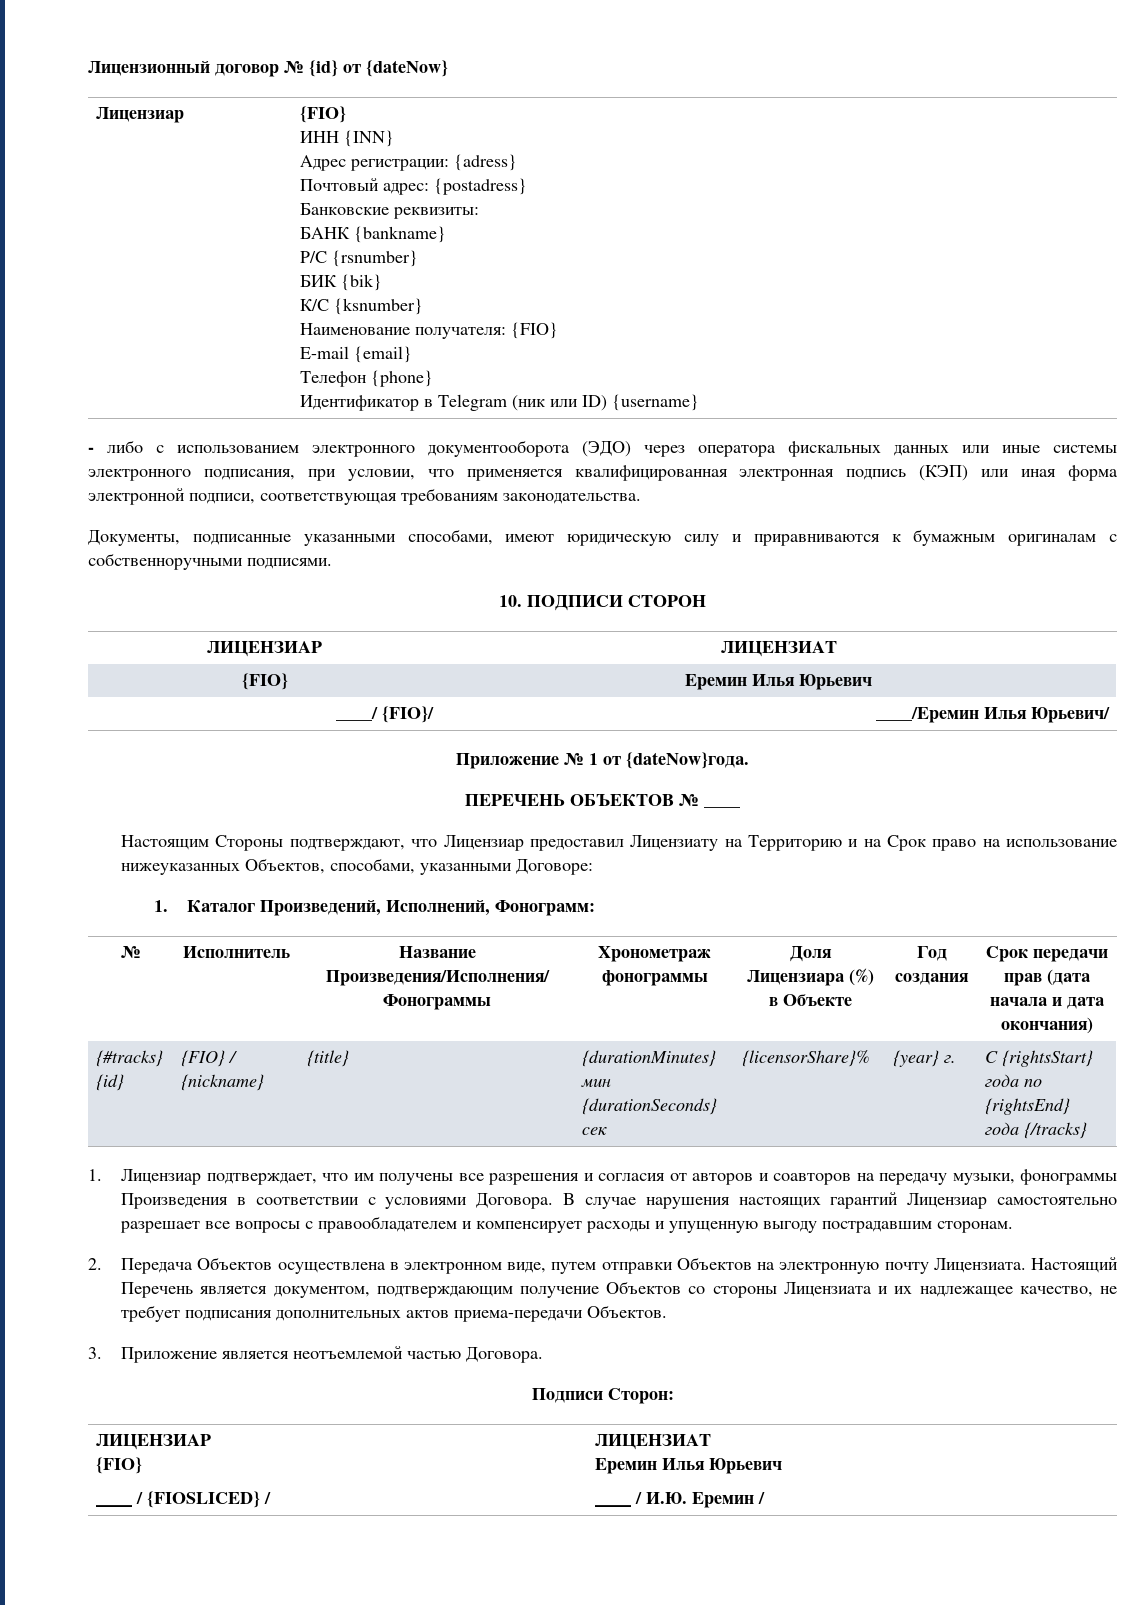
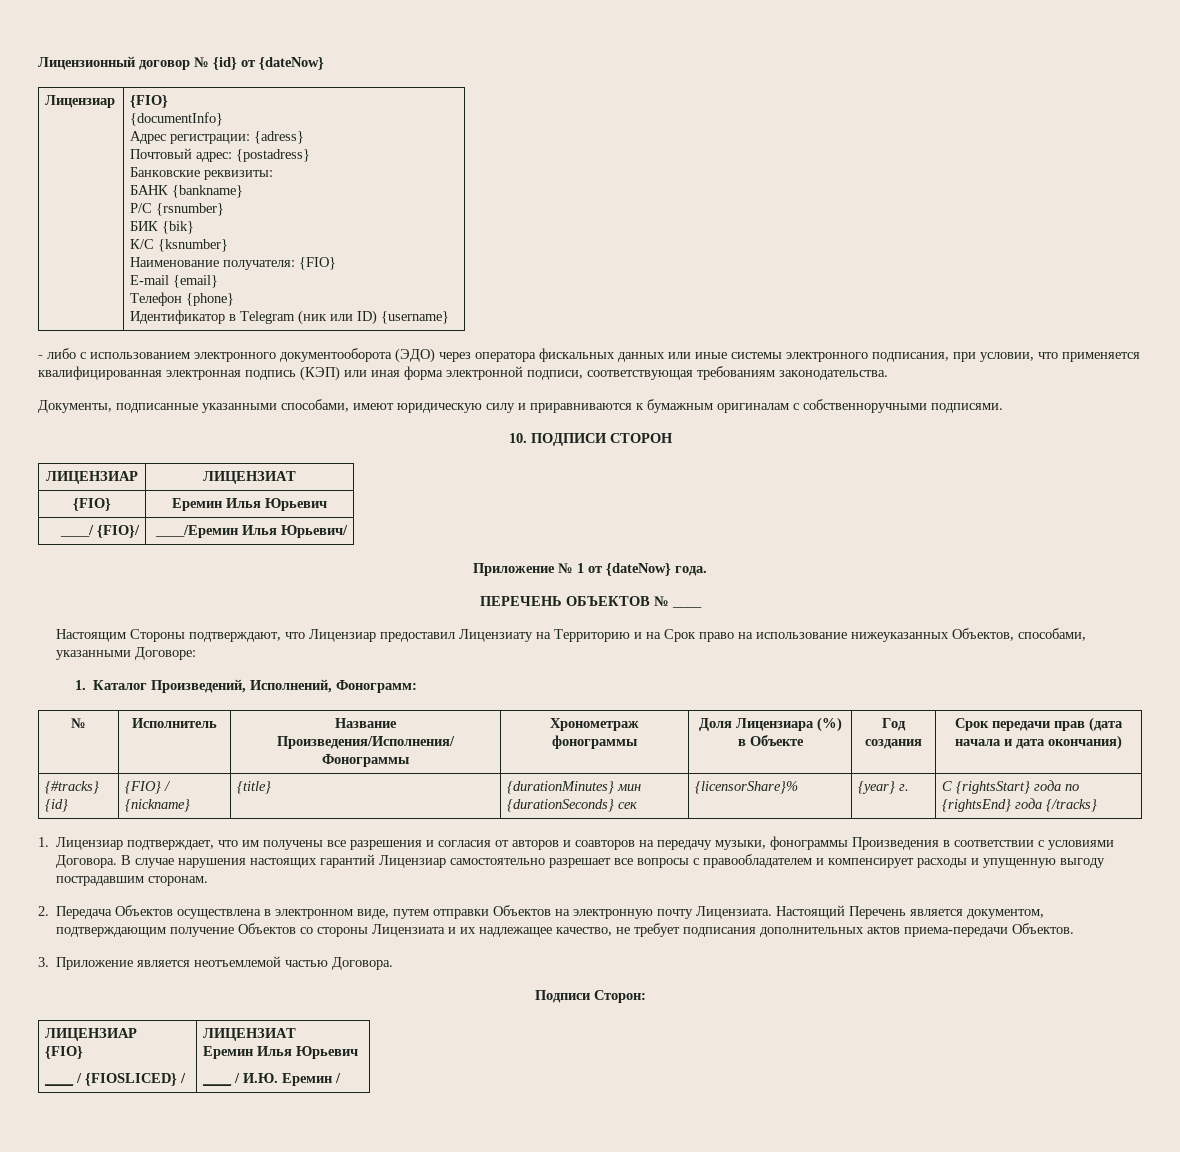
  Лицензиар | {FIO}
- ИНН {INN}
+ {documentInfo}
- Приложение № 1 от {dateNow}года.
+ Приложение № 1 от {dateNow} года.

